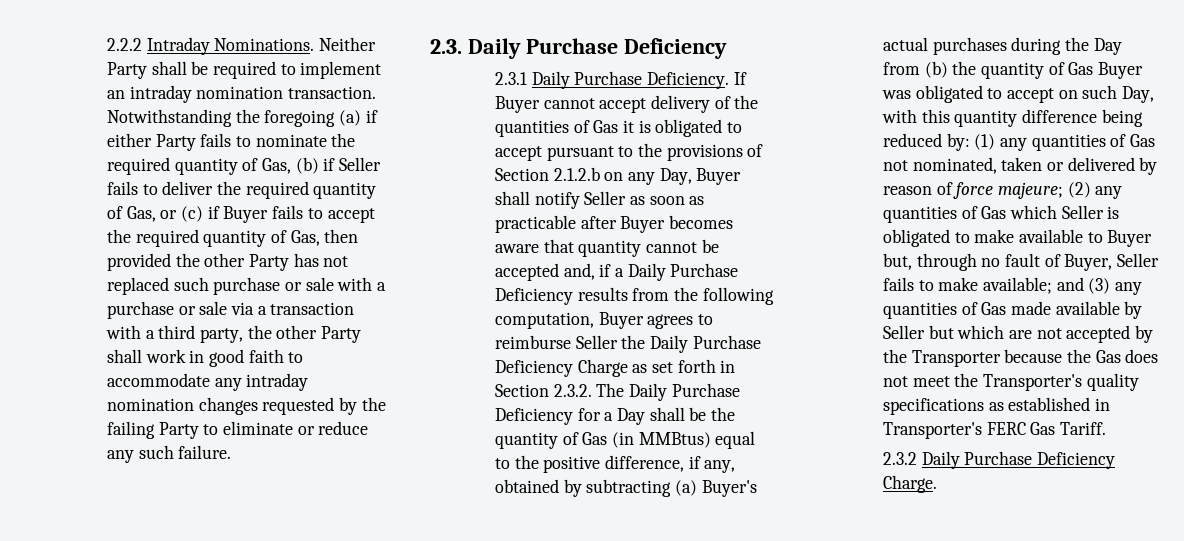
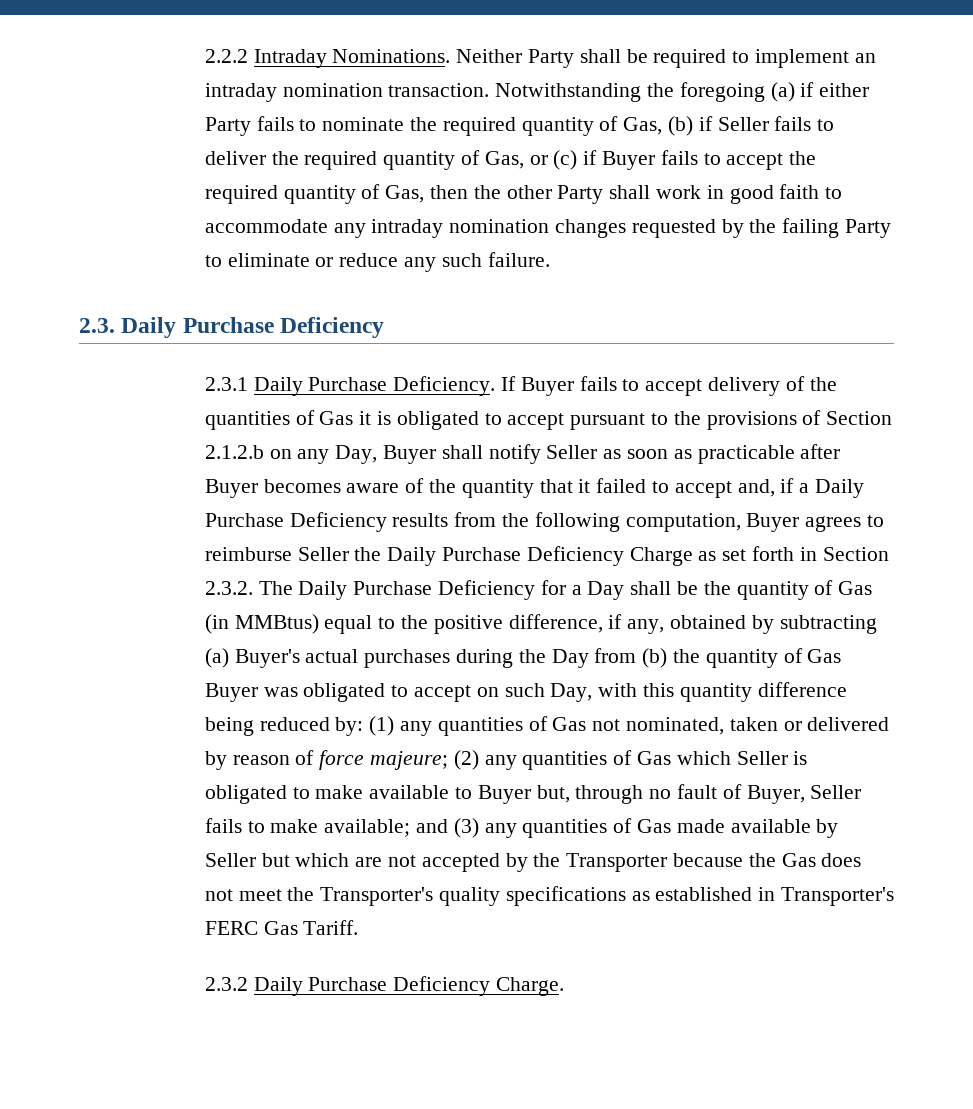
- Notwithstanding the foregoing (a) if either Party fails to nominate the required quantity of Gas, (b) if Seller fails to deliver the required quantity of Gas, or (c) if Buyer fails to accept the required quantity of Gas, then provided the other Party has not replaced such purchase or sale with a purchase or sale via a transaction with a third party, the other Party shall work in good faith to accommodate any intraday nomination changes requested by the failing Party to eliminate or reduce any such failure.
+ Notwithstanding the foregoing (a) if either Party fails to nominate the required quantity of Gas, (b) if Seller fails to deliver the required quantity of Gas, or (c) if Buyer fails to accept the required quantity of Gas, then the other Party shall work in good faith to accommodate any intraday nomination changes requested by the failing Party to eliminate or reduce any such failure.
- If Buyer cannot accept delivery of the quantities of Gas it is obligated to accept pursuant to the provisions of Section 2.1.2.b on any Day, Buyer shall notify Seller as soon as practicable after Buyer becomes aware that quantity cannot be accepted and, if a Daily Purchase Deficiency results from the following computation, Buyer agrees to reimburse Seller the Daily Purchase Deficiency Charge as set forth in Section 2.3.2. The Daily Purchase Deficiency for a Day shall be the quantity of Gas (in MMBtus) equal to the positive difference, if any, obtained by subtracting (a) Buyer's actual purchases during the Day from (b) the quantity of Gas Buyer was obligated to accept on such Day, with this quantity difference being reduced by:
+ If Buyer fails to accept delivery of the quantities of Gas it is obligated to accept pursuant to the provisions of Section 2.1.2.b on any Day, Buyer shall notify Seller as soon as practicable after Buyer becomes aware of the quantity that it failed to accept and, if a Daily Purchase Deficiency results from the following computation, Buyer agrees to reimburse Seller the Daily Purchase Deficiency Charge as set forth in Section 2.3.2. The Daily Purchase Deficiency for a Day shall be the quantity of Gas (in MMBtus) equal to the positive difference, if any, obtained by subtracting (a) Buyer's actual purchases during the Day from (b) the quantity of Gas Buyer was obligated to accept on such Day, with this quantity difference being reduced by:

